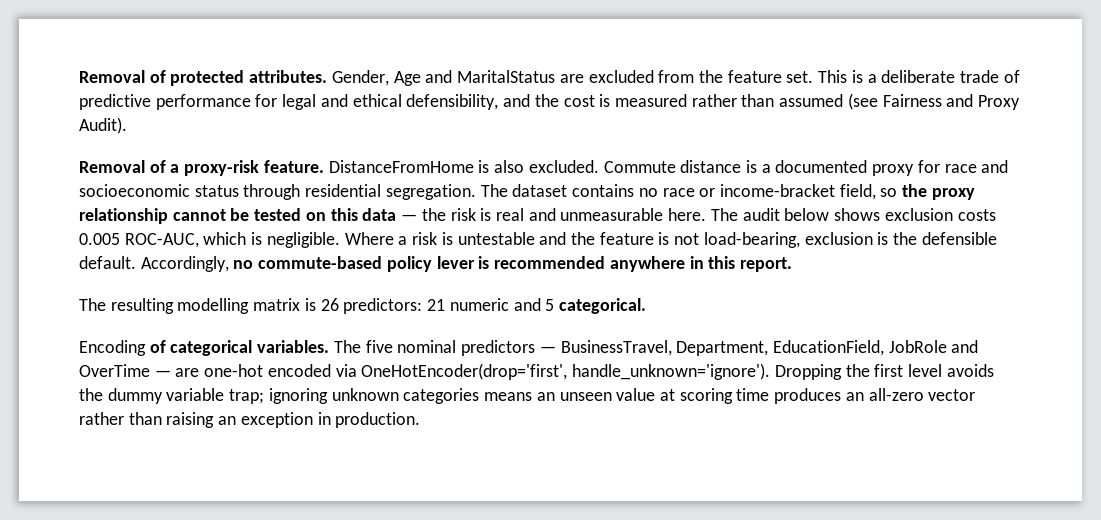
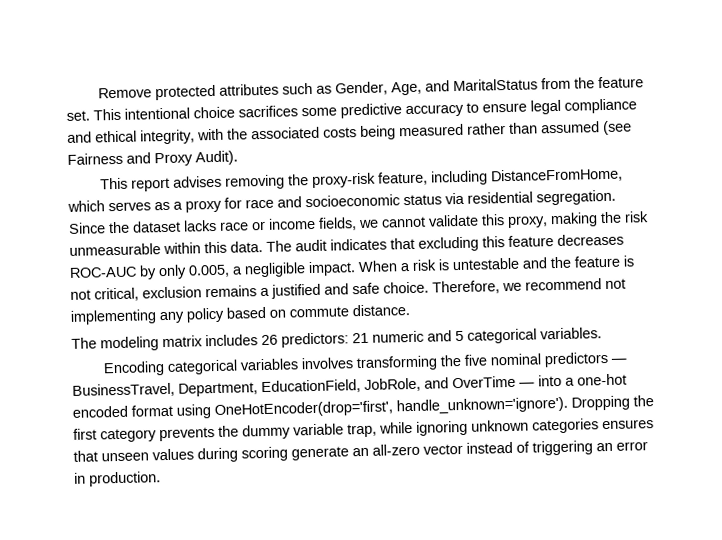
- Removal of protected attributes. Gender, Age and MaritalStatus are excluded from the feature set.
+ Remove protected attributes such as Gender, Age, and MaritalStatus from the feature set.
- This is a deliberate trade of predictive performance for legal and ethical defensibility, and the cost is measured rather than assumed (see Fairness and Proxy Audit).
+ This intentional choice sacrifices some predictive accuracy to ensure legal compliance and ethical integrity, with the associated costs being measured rather than assumed (see Fairness and Proxy Audit).
- Removal of a proxy-risk feature. DistanceFromHome is also excluded. Commute distance is a documented proxy for race and socioeconomic status through residential segregation.
+ This report advises removing the proxy-risk feature, including DistanceFromHome, which serves as a proxy for race and socioeconomic status via residential segregation.
- The dataset contains no race or income-bracket field, so the proxy relationship cannot be tested on this data — the risk is real and unmeasurable here. The audit below shows exclusion costs 0.005 ROC-AUC, which is negligible. Where a risk is untestable and the feature is not load-bearing, exclusion is the defensible default. Accordingly, no commute-based policy lever is recommended anywhere in this report.
- The resulting modelling matrix is 26 predictors: 21 numeric and 5 categorical.
+ Since the dataset lacks race or income fields, we cannot validate this proxy, making the risk unmeasurable within this data. The audit indicates that excluding this feature decreases ROC-AUC by only 0.005, a negligible impact. When a risk is untestable and the feature is not critical, exclusion remains a justified and safe choice. Therefore, we recommend not implementing any policy based on commute distance.
+ The modeling matrix includes 26 predictors: 21 numeric and 5 categorical variables.
- Encoding of categorical variables. The five nominal predictors — BusinessTravel, Department, EducationField, JobRole and OverTime — are one-hot encoded via OneHotEncoder(drop='first', handle_unknown='ignore').
+ Encoding categorical variables involves transforming the five nominal predictors — BusinessTravel, Department, EducationField, JobRole, and OverTime — into a one-hot encoded format using OneHotEncoder(drop='first', handle_unknown='ignore').
- Dropping the first level avoids the dummy variable trap; ignoring unknown categories means an unseen value at scoring time produces an all-zero vector rather than raising an exception in production.
+ Dropping the first category prevents the dummy variable trap, while ignoring unknown categories ensures that unseen values during scoring generate an all-zero vector instead of triggering an error in production.

